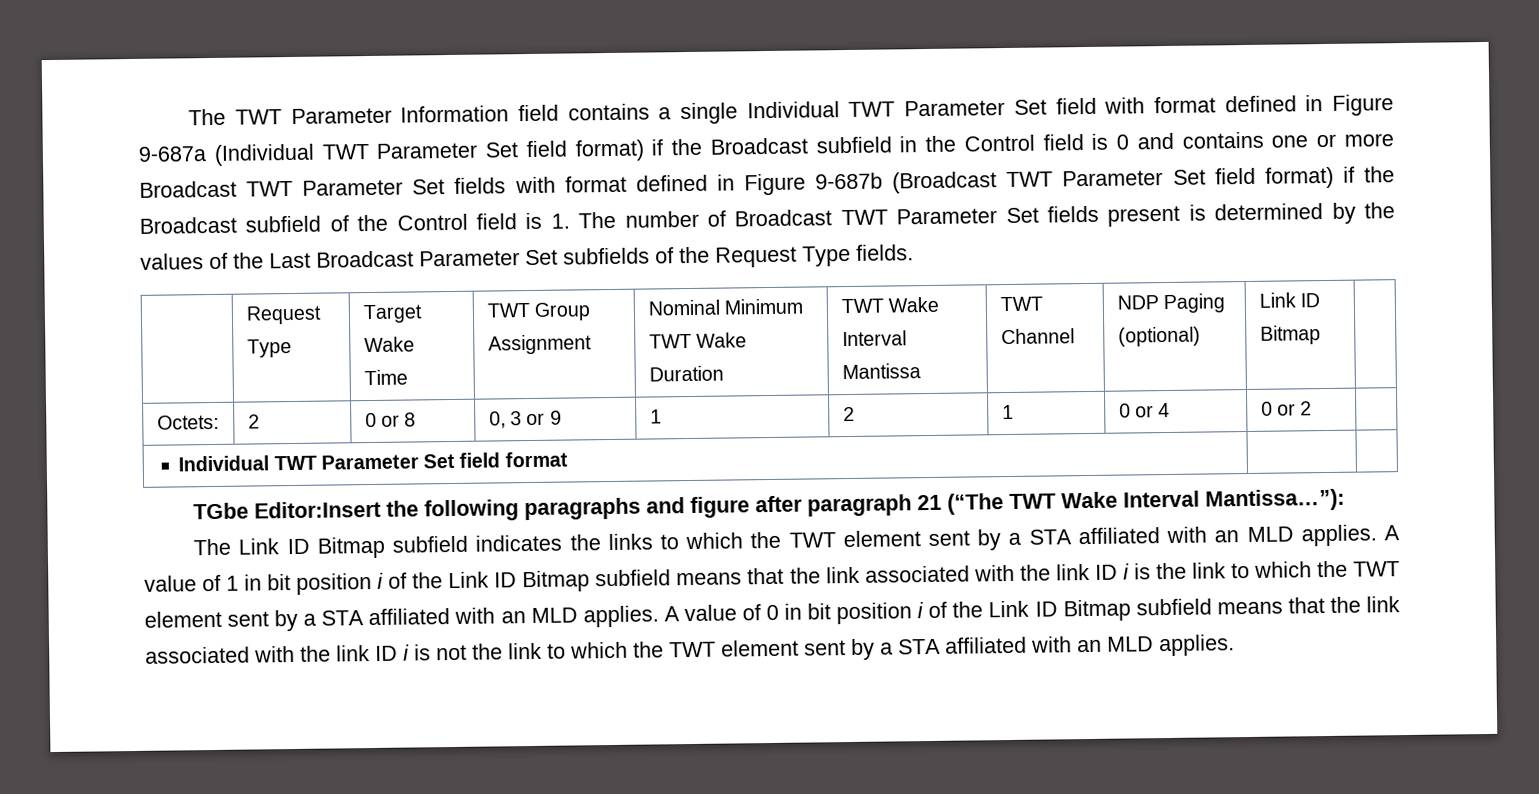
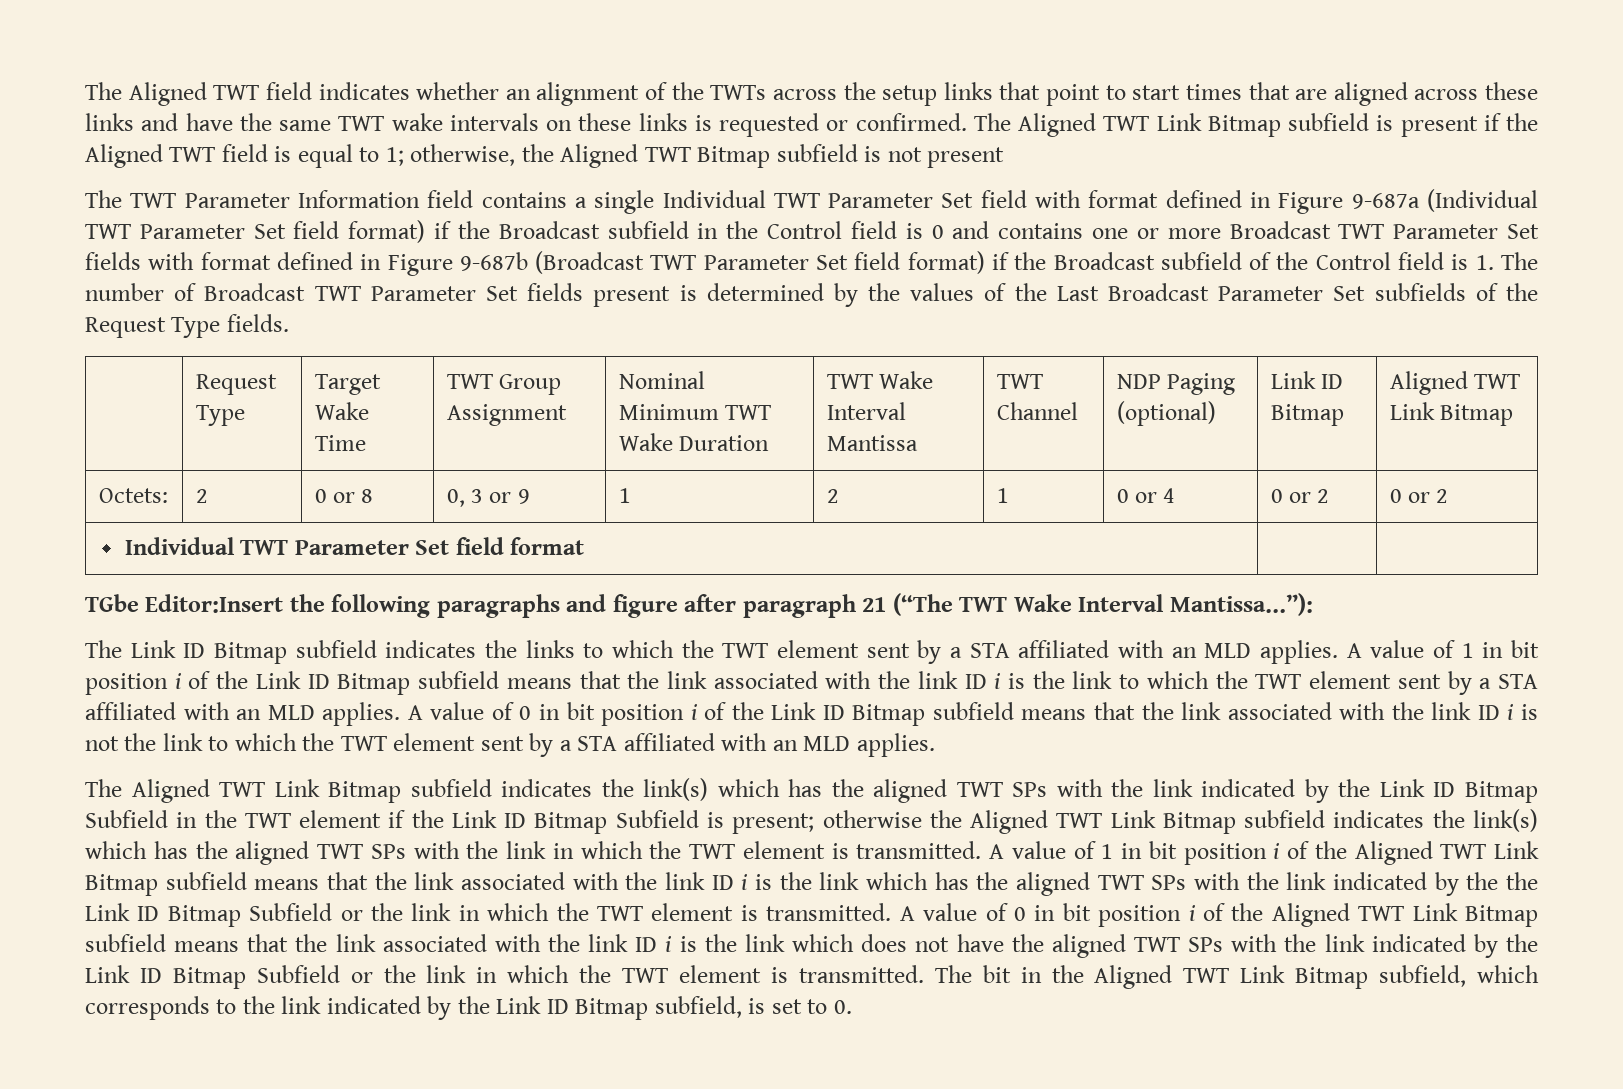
+ The Aligned TWT field indicates whether an alignment of the TWTs across the setup links that point to start times that are aligned across these links and have the same TWT wake intervals on these links is requested or confirmed. The Aligned TWT Link Bitmap subfield is present if the Aligned TWT field is equal to 1; otherwise, the Aligned TWT Bitmap subfield is not present
- | Request Type | Target Wake Time | TWT Group Assignment | Nominal Minimum TWT Wake Duration | TWT Wake Interval Mantissa | TWT Channel | NDP Paging (optional) | Link ID Bitmap |
+ | Request Type | Target Wake Time | TWT Group Assignment | Nominal Minimum TWT Wake Duration | TWT Wake Interval Mantissa | TWT Channel | NDP Paging (optional) | Link ID Bitmap | Aligned TWT Link Bitmap
- Octets: | 2 | 0 or 8 | 0, 3 or 9 | 1 | 2 | 1 | 0 or 4 | 0 or 2 |
+ Octets: | 2 | 0 or 8 | 0, 3 or 9 | 1 | 2 | 1 | 0 or 4 | 0 or 2 | 0 or 2
+ The Aligned TWT Link Bitmap subfield indicates the link(s) which has the aligned TWT SPs with the link indicated by the Link ID Bitmap Subfield in the TWT element if the Link ID Bitmap Subfield is present; otherwise the Aligned TWT Link Bitmap subfield indicates the link(s) which has the aligned TWT SPs with the link in which the TWT element is transmitted. A value of 1 in bit position i of the Aligned TWT Link Bitmap subfield means that the link associated with the link ID i is the link which has the aligned TWT SPs with the link indicated by the the Link ID Bitmap Subfield or the link in which the TWT element is transmitted. A value of 0 in bit position i of the Aligned TWT Link Bitmap subfield means that the link associated with the link ID i is the link which does not have the aligned TWT SPs with the link indicated by the Link ID Bitmap Subfield or the link in which the TWT element is transmitted. The bit in the Aligned TWT Link Bitmap subfield, which corresponds to the link indicated by the Link ID Bitmap subfield, is set to 0.

